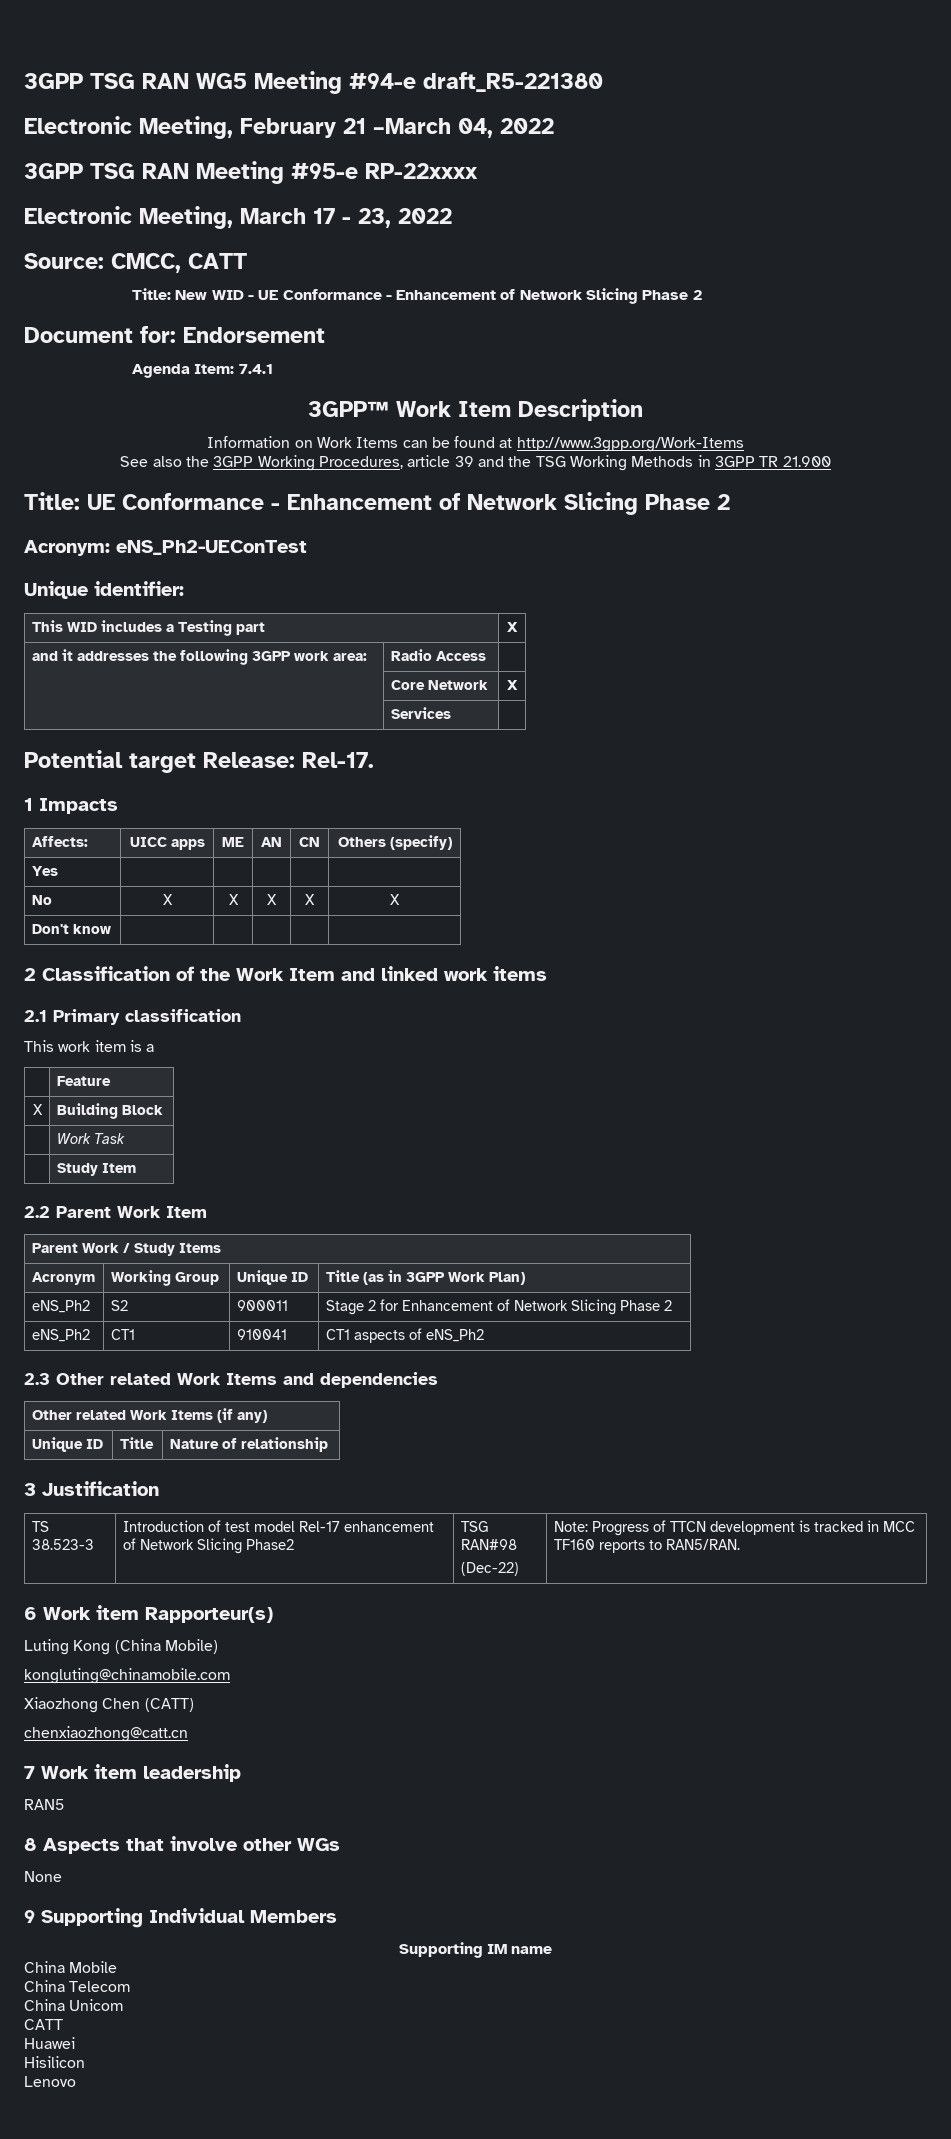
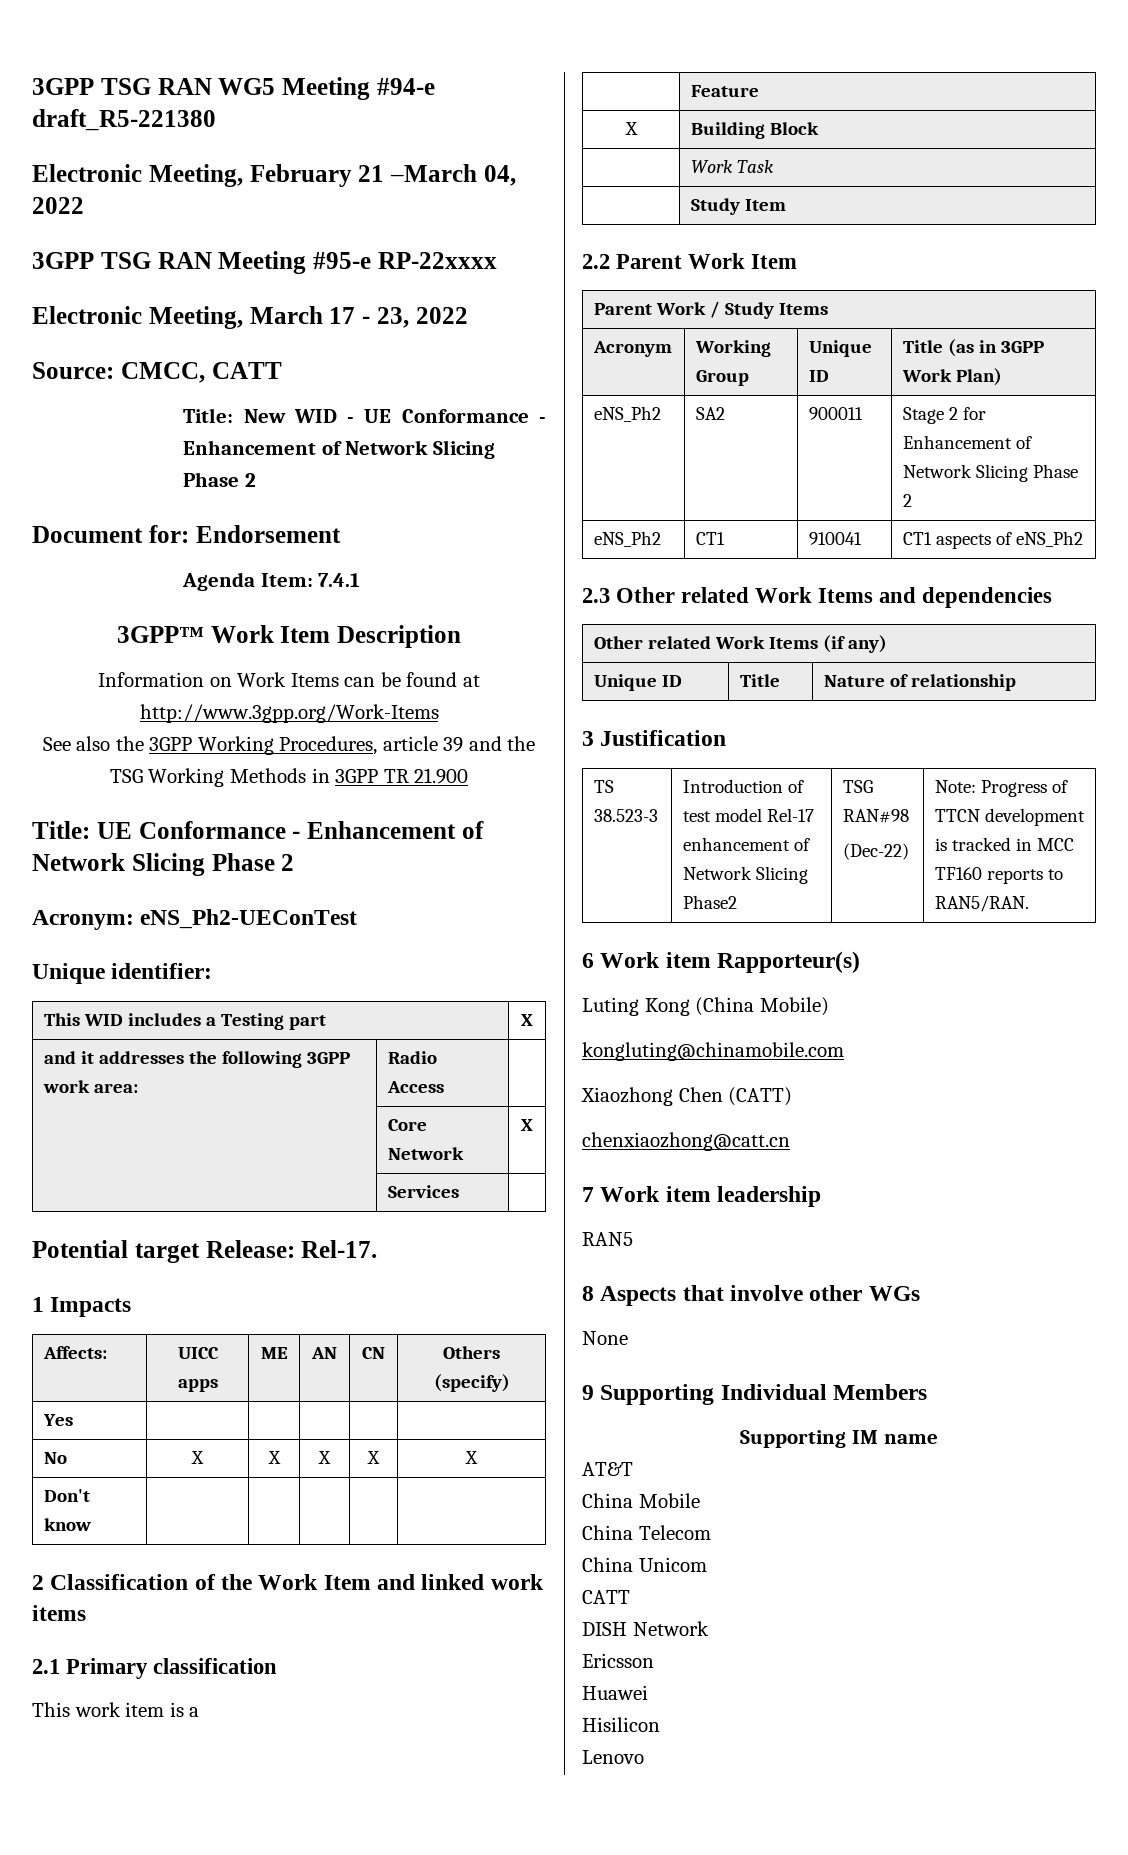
- eNS_Ph2 | S2 | 900011 | Stage 2 for Enhancement of Network Slicing Phase 2
+ eNS_Ph2 | SA2 | 900011 | Stage 2 for Enhancement of Network Slicing Phase 2
+ AT&T
+ DISH Network
+ Ericsson

